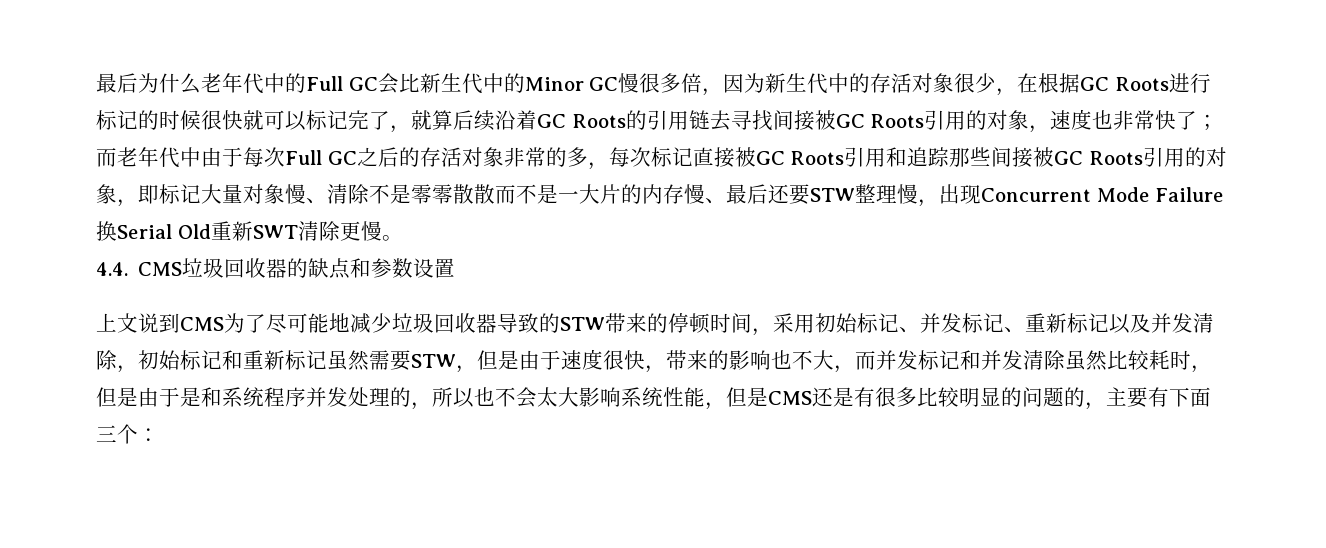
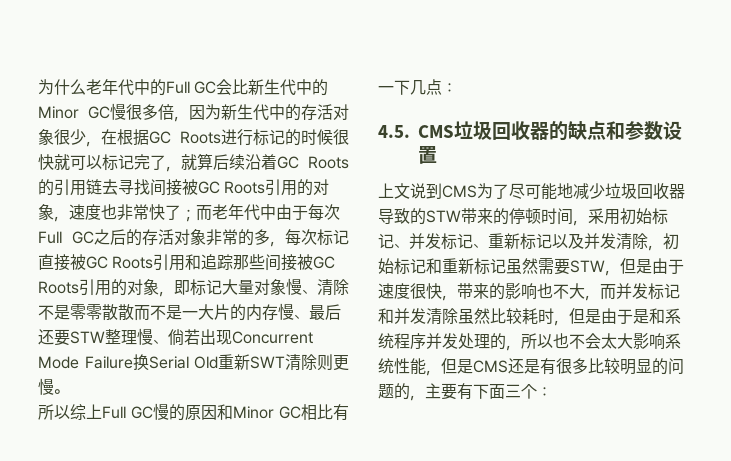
- 最后为什么老年代中的Full GC会比新生代中的Minor GC慢很多倍，因为新生代中的存活对象很少，在根据GC Roots进行标记的时候很快就可以标记完了，就算后续沿着GC Roots的引用链去寻找间接被GC Roots引用的对象，速度也非常快了；
+ 为什么老年代中的Full GC会比新生代中的Minor GC慢很多倍，因为新生代中的存活对象很少，在根据GC Roots进行标记的时候很快就可以标记完了，就算后续沿着GC Roots的引用链去寻找间接被GC Roots引用的对象，速度也非常快了；
- 而老年代中由于每次Full GC之后的存活对象非常的多，每次标记直接被GC Roots引用和追踪那些间接被GC Roots引用的对象，即标记大量对象慢、清除不是零零散散而不是一大片的内存慢、最后还要STW整理慢，出现Concurrent Mode Failure换Serial Old重新SWT清除更慢。
+ 而老年代中由于每次Full GC之后的存活对象非常的多，每次标记直接被GC Roots引用和追踪那些间接被GC Roots引用的对象，即标记大量对象慢、清除不是零零散散而不是一大片的内存慢、最后还要STW整理慢、倘若出现Concurrent Mode Failure换Serial Old重新SWT清除则更慢。
- 4.4. CMS垃圾回收器的缺点和参数设置
+ 所以综上Full GC慢的原因和Minor GC相比有一下几点：
+ 4.5. CMS垃圾回收器的缺点和参数设置

